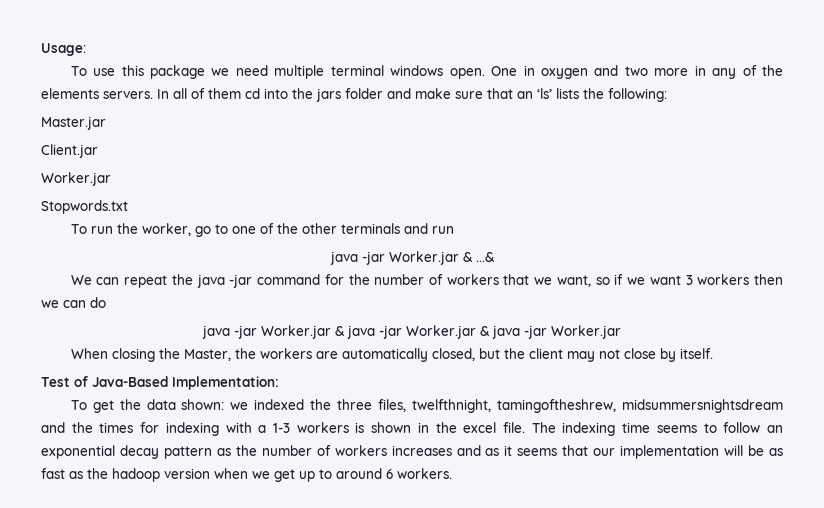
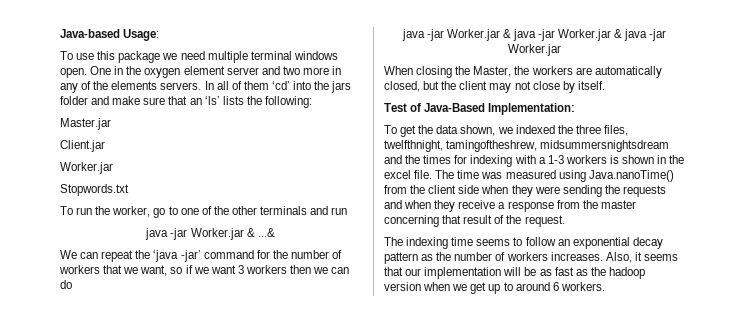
- Usage:
+ Java-based Usage:
- One in oxygen and two more in any of the elements servers.
+ One in the oxygen element server and two more in any of the elements servers.
- In all of them cd into the jars folder and make sure that an ‘ls’ lists the following:
+ In all of them ‘cd’ into the jars folder and make sure that an ‘ls’ lists the following:
- We can repeat the java -jar command for the number of workers that we want, so if we want 3 workers then we can do
+ We can repeat the ‘java -jar’ command for the number of workers that we want, so if we want 3 workers then we can do
- To get the data shown: we indexed the three files, twelfthnight, tamingoftheshrew, midsummersnightsdream and the times for indexing with a 1-3 workers is shown in the excel file.
+ To get the data shown, we indexed the three files, twelfthnight, tamingoftheshrew, midsummersnightsdream and the times for indexing with a 1-3 workers is shown in the excel file.
- The indexing time seems to follow an exponential decay pattern as the number of workers increases and as it seems that our implementation will be as fast as the hadoop version when we get up to around 6 workers.
+ The time was measured using Java.nanoTime() from the client side when they were sending the requests and when they receive a response from the master concerning that result of the request.
+ The indexing time seems to follow an exponential decay pattern as the number of workers increases. Also, it seems that our implementation will be as fast as the hadoop version when we get up to around 6 workers.

